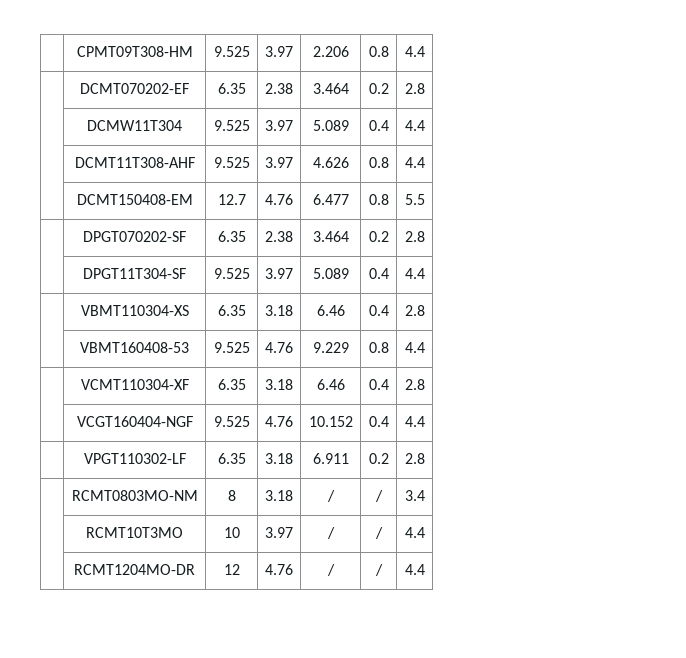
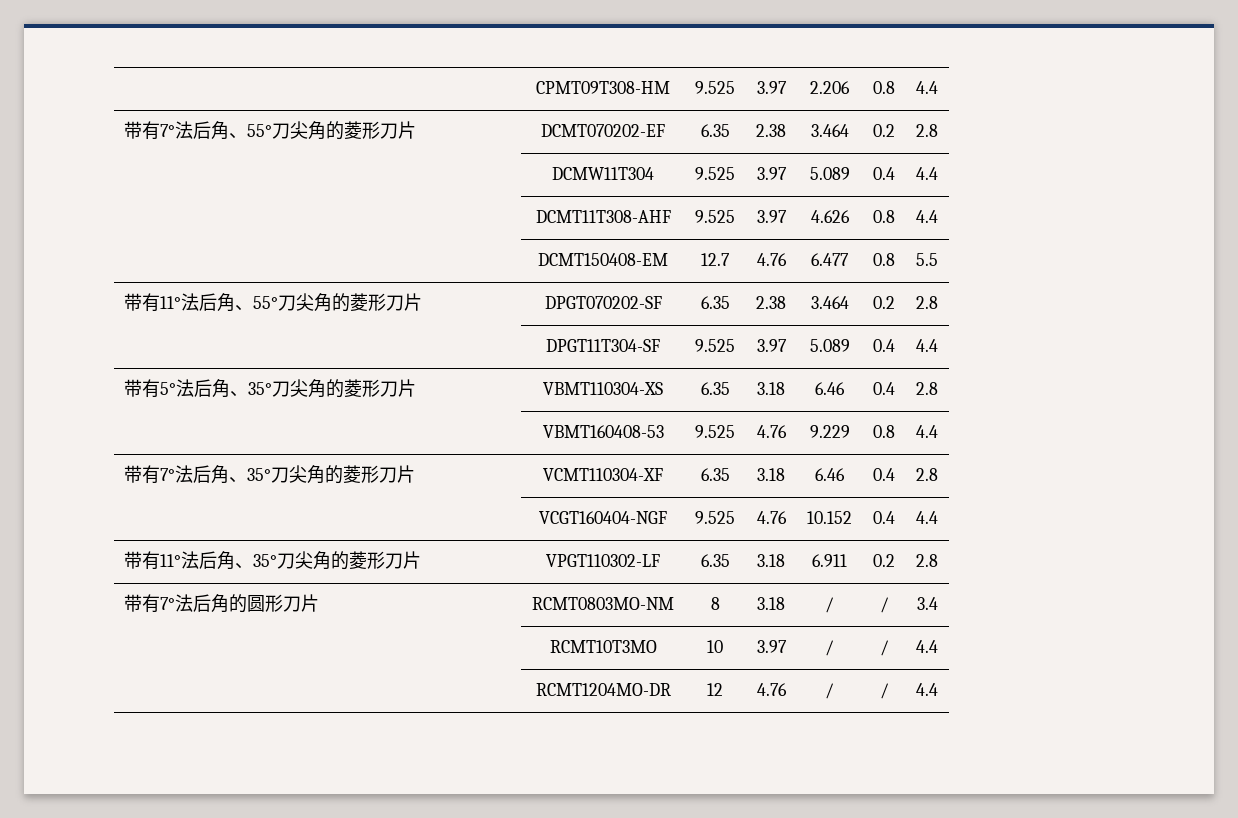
- | DCMT070202-EF | 6.35 | 2.38 | 3.464 | 0.2 | 2.8
+ 带有7°法后角、55°刀尖角的菱形刀片 | DCMT070202-EF | 6.35 | 2.38 | 3.464 | 0.2 | 2.8
- | DPGT070202-SF | 6.35 | 2.38 | 3.464 | 0.2 | 2.8
+ 带有11°法后角、55°刀尖角的菱形刀片 | DPGT070202-SF | 6.35 | 2.38 | 3.464 | 0.2 | 2.8
- | VBMT110304-XS | 6.35 | 3.18 | 6.46 | 0.4 | 2.8
+ 带有5°法后角、35°刀尖角的菱形刀片 | VBMT110304-XS | 6.35 | 3.18 | 6.46 | 0.4 | 2.8
- | VCMT110304-XF | 6.35 | 3.18 | 6.46 | 0.4 | 2.8
+ 带有7°法后角、35°刀尖角的菱形刀片 | VCMT110304-XF | 6.35 | 3.18 | 6.46 | 0.4 | 2.8
- | VPGT110302-LF | 6.35 | 3.18 | 6.911 | 0.2 | 2.8
+ 带有11°法后角、35°刀尖角的菱形刀片 | VPGT110302-LF | 6.35 | 3.18 | 6.911 | 0.2 | 2.8
- | RCMT0803MO-NM | 8 | 3.18 | / | / | 3.4
+ 带有7°法后角的圆形刀片 | RCMT0803MO-NM | 8 | 3.18 | / | / | 3.4

